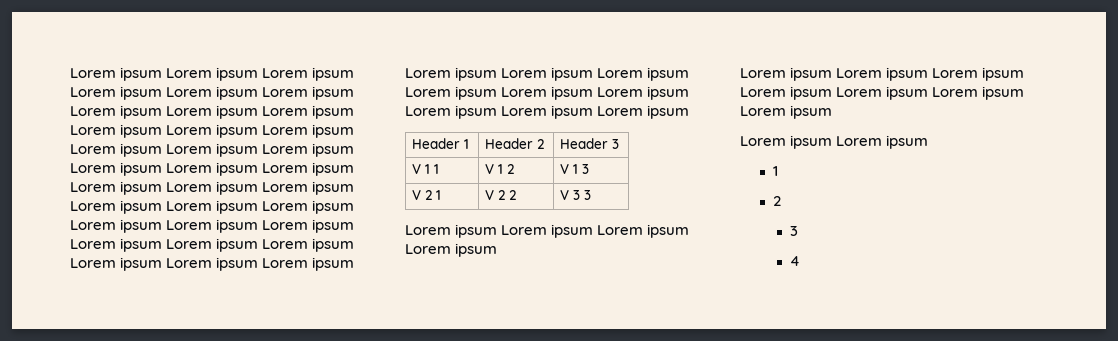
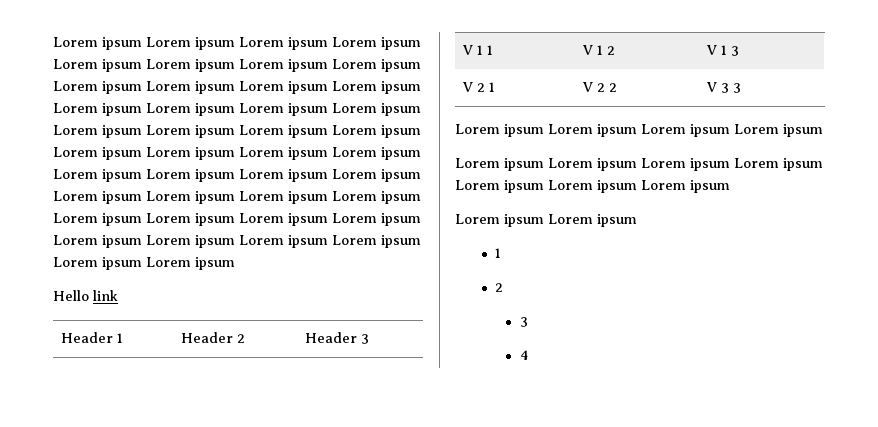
+ Hello link

